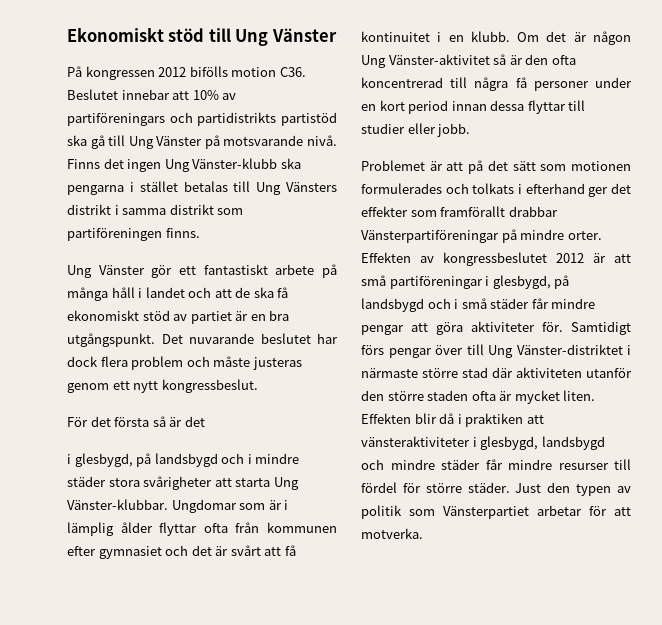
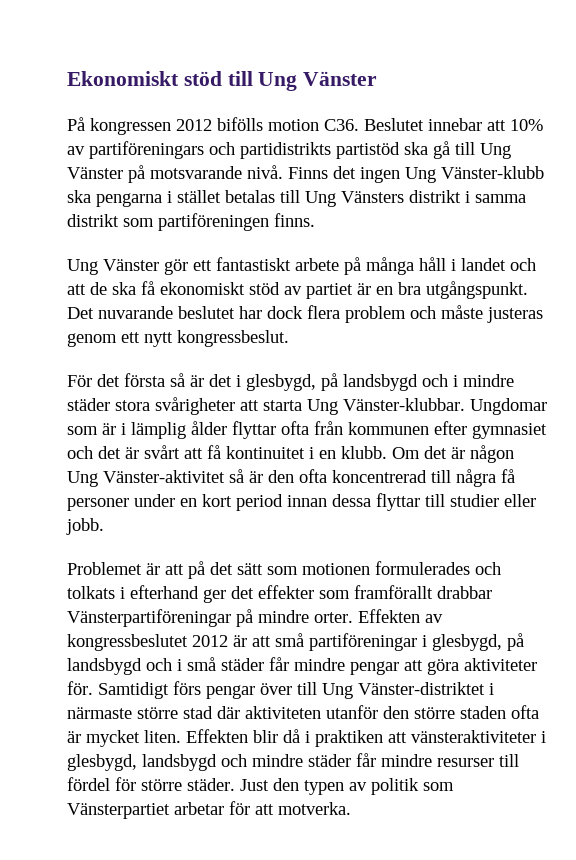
- För det första så är det
- i glesbygd, på landsbygd och i mindre städer stora svårigheter att starta Ung Vänster-klubbar.
+ För det första så är det i glesbygd, på landsbygd och i mindre städer stora svårigheter att starta Ung Vänster-klubbar.

